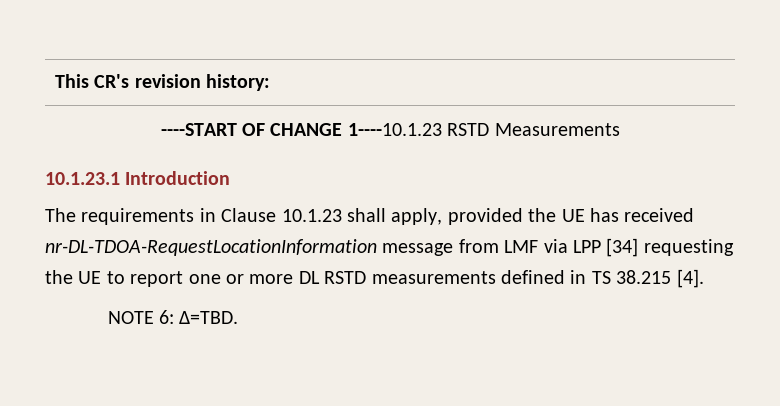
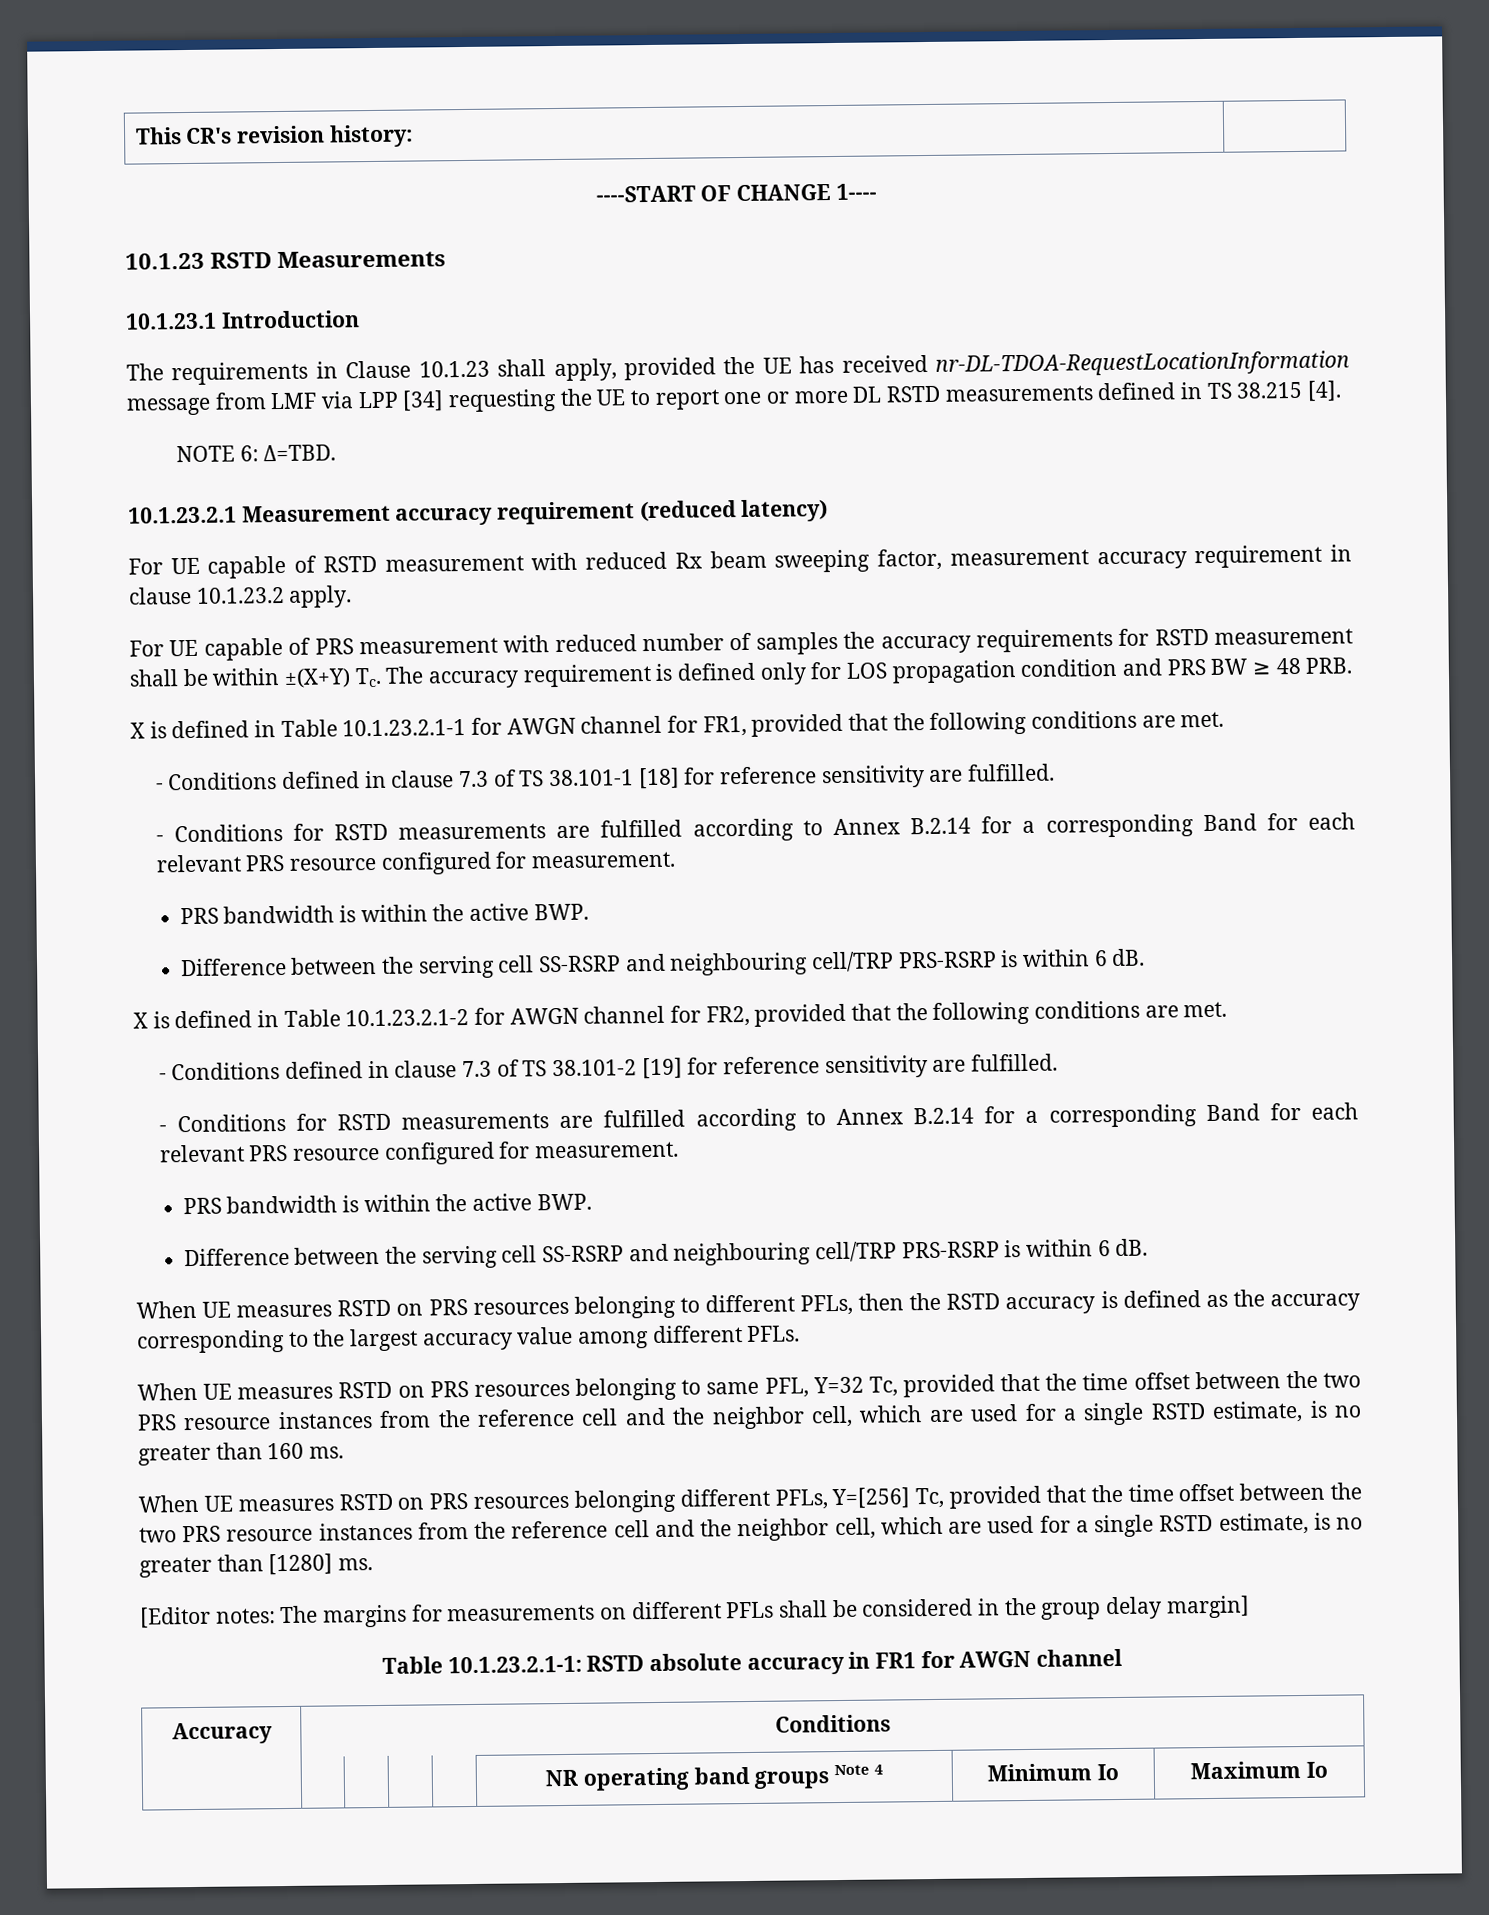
- ----START OF CHANGE 1----10.1.23 RSTD Measurements
+ ----START OF CHANGE 1----
+ 10.1.23 RSTD Measurements
+ 10.1.23.2.1 Measurement accuracy requirement (reduced latency)
+ For UE capable of RSTD measurement with reduced Rx beam sweeping factor, measurement accuracy requirement in clause 10.1.23.2 apply.
+ For UE capable of PRS measurement with reduced number of samples the accuracy requirements for RSTD measurement shall be within ±(X+Y) Tc. The accuracy requirement is defined only for LOS propagation condition and PRS BW ≥ 48 PRB.
+ X is defined in Table 10.1.23.2.1-1 for AWGN channel for FR1, provided that the following conditions are met.
+ - Conditions defined in clause 7.3 of TS 38.101-1 [18] for reference sensitivity are fulfilled.
+ - Conditions for RSTD measurements are fulfilled according to Annex B.2.14 for a corresponding Band for each relevant PRS resource configured for measurement.
+ PRS bandwidth is within the active BWP.
+ Difference between the serving cell SS-RSRP and neighbouring cell/TRP PRS-RSRP is within 6 dB.
+ X is defined in Table 10.1.23.2.1-2 for AWGN channel for FR2, provided that the following conditions are met.
+ - Conditions defined in clause 7.3 of TS 38.101-2 [19] for reference sensitivity are fulfilled.
+ - Conditions for RSTD measurements are fulfilled according to Annex B.2.14 for a corresponding Band for each relevant PRS resource configured for measurement.
+ PRS bandwidth is within the active BWP.
+ Difference between the serving cell SS-RSRP and neighbouring cell/TRP PRS-RSRP is within 6 dB.
+ When UE measures RSTD on PRS resources belonging to different PFLs, then the RSTD accuracy is defined as the accuracy corresponding to the largest accuracy value among different PFLs.
+ When UE measures RSTD on PRS resources belonging to same PFL, Y=32 Tc, provided that the time offset between the two PRS resource instances from the reference cell and the neighbor cell, which are used for a single RSTD estimate, is no greater than 160 ms.
+ When UE measures RSTD on PRS resources belonging different PFLs, Y=[256] Tc, provided that the time offset between the two PRS resource instances from the reference cell and the neighbor cell, which are used for a single RSTD estimate, is no greater than [1280] ms.
+ [Editor notes: The margins for measurements on different PFLs shall be considered in the group delay margin]
+ Table 10.1.23.2.1-1: RSTD absolute accuracy in FR1 for AWGN channel
+ Accuracy | Conditions
+ | | | | | NR operating band groups Note 4 | Minimum Io | Maximum Io

